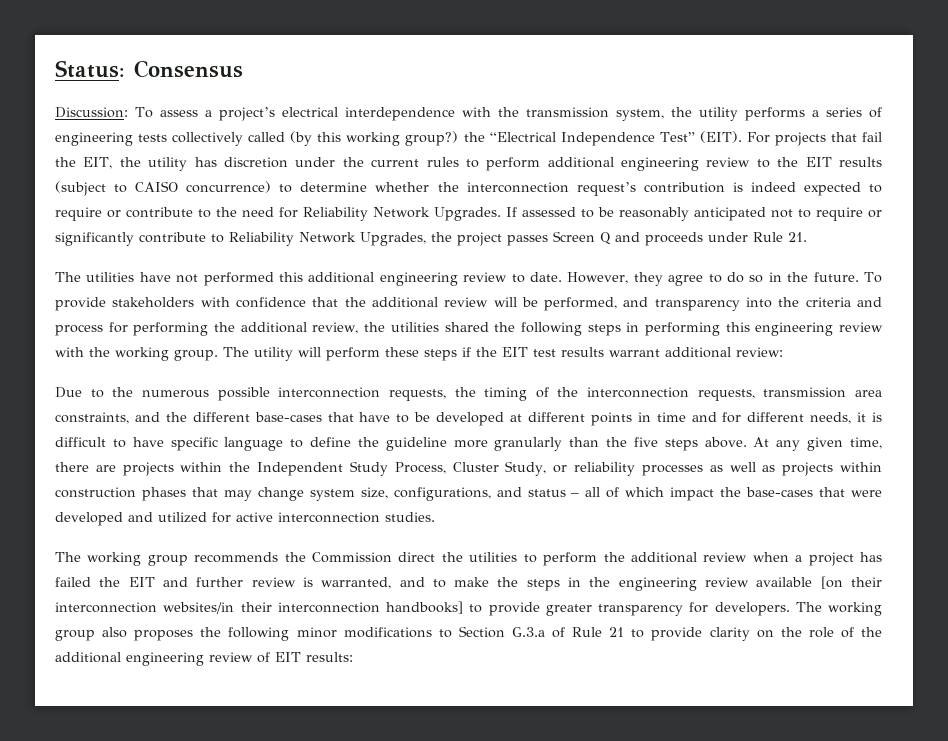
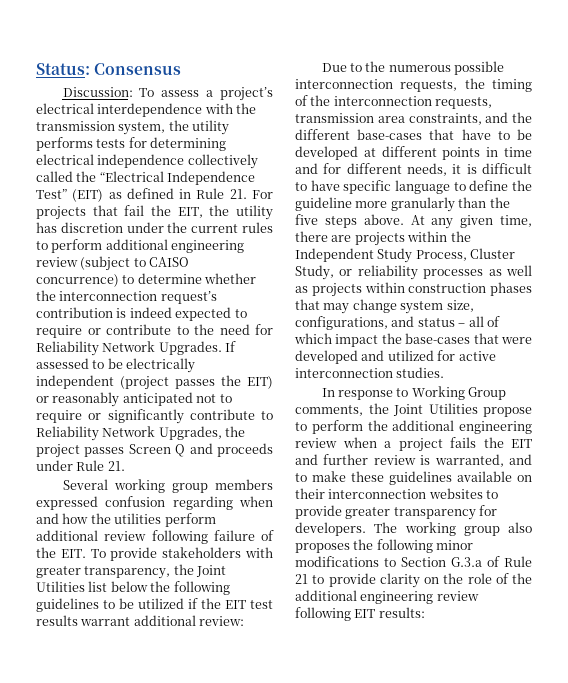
- Discussion: To assess a project’s electrical interdependence with the transmission system, the utility performs a series of engineering tests collectively called (by this working group?) the “Electrical Independence Test” (EIT). For projects that fail the EIT, the utility has discretion under the current rules to perform additional engineering review to the EIT results (subject to CAISO concurrence) to determine whether the interconnection request’s contribution is indeed expected to require or contribute to the need for Reliability Network Upgrades.
+ Discussion: To assess a project’s electrical interdependence with the transmission system, the utility performs tests for determining electrical independence collectively called the “Electrical Independence Test” (EIT) as defined in Rule 21. For projects that fail the EIT, the utility has discretion under the current rules to perform additional engineering review (subject to CAISO concurrence) to determine whether the interconnection request’s contribution is indeed expected to require or contribute to the need for Reliability Network Upgrades.
- If assessed to be reasonably anticipated not to require or significantly contribute to Reliability Network Upgrades, the project passes Screen Q and proceeds under Rule 21.
+ If assessed to be electrically independent (project passes the EIT) or reasonably anticipated not to require or significantly contribute to Reliability Network Upgrades, the project passes Screen Q and proceeds under Rule 21.
- The utilities have not performed this additional engineering review to date. However, they agree to do so in the future. To provide stakeholders with confidence that the additional review will be performed, and transparency into the criteria and process for performing the additional review, the utilities shared the following steps in performing this engineering review with the working group. The utility will perform these steps if the EIT test results warrant additional review:
+ Several working group members expressed confusion regarding when and how the utilities perform additional review following failure of the EIT. To provide stakeholders with greater transparency, the Joint Utilities list below the following guidelines to be utilized if the EIT test results warrant additional review:
- The working group recommends the Commission direct the utilities to perform the additional review when a project has failed the EIT and further review is warranted, and to make the steps in the engineering review available [on their interconnection websites/in their interconnection handbooks] to provide greater transparency for developers.
+ In response to Working Group comments, the Joint Utilities propose to perform the additional engineering review when a project fails the EIT and further review is warranted, and to make these guidelines available on their interconnection websites to provide greater transparency for developers.
- The working group also proposes the following minor modifications to Section G.3.a of Rule 21 to provide clarity on the role of the additional engineering review of EIT results:
+ The working group also proposes the following minor modifications to Section G.3.a of Rule 21 to provide clarity on the role of the additional engineering review following EIT results:

